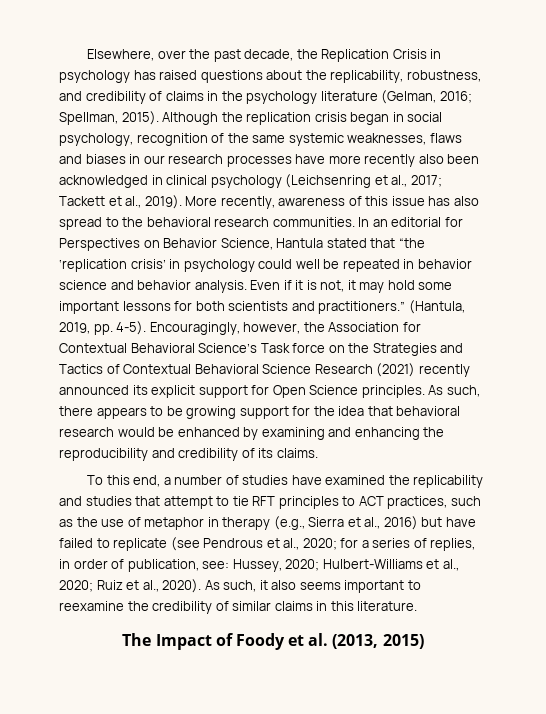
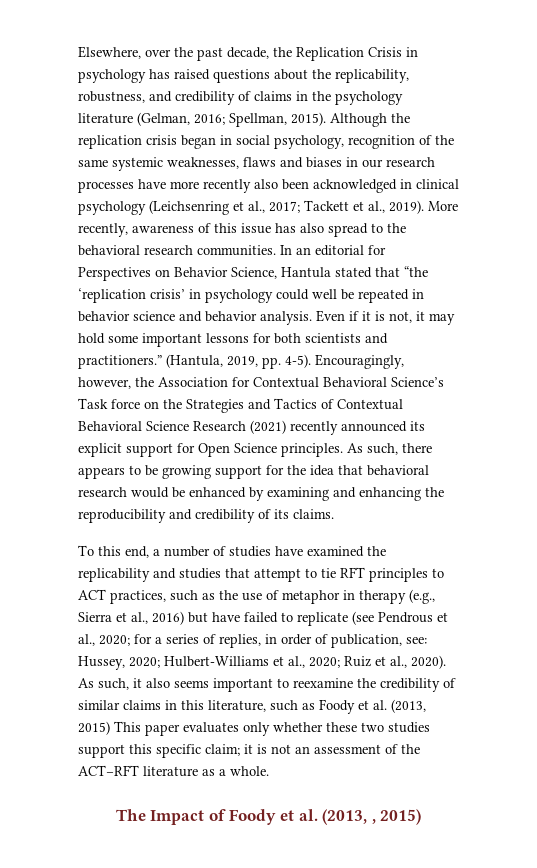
- As such, it also seems important to reexamine the credibility of similar claims in this literature.
+ As such, it also seems important to reexamine the credibility of similar claims in this literature, such as Foody et al. (2013, 2015) This paper evaluates only whether these two studies support this specific claim; it is not an assessment of the ACT–RFT literature as a whole.
- The Impact of Foody et al. (2013, 2015)
+ The Impact of Foody et al. (2013, , 2015)

